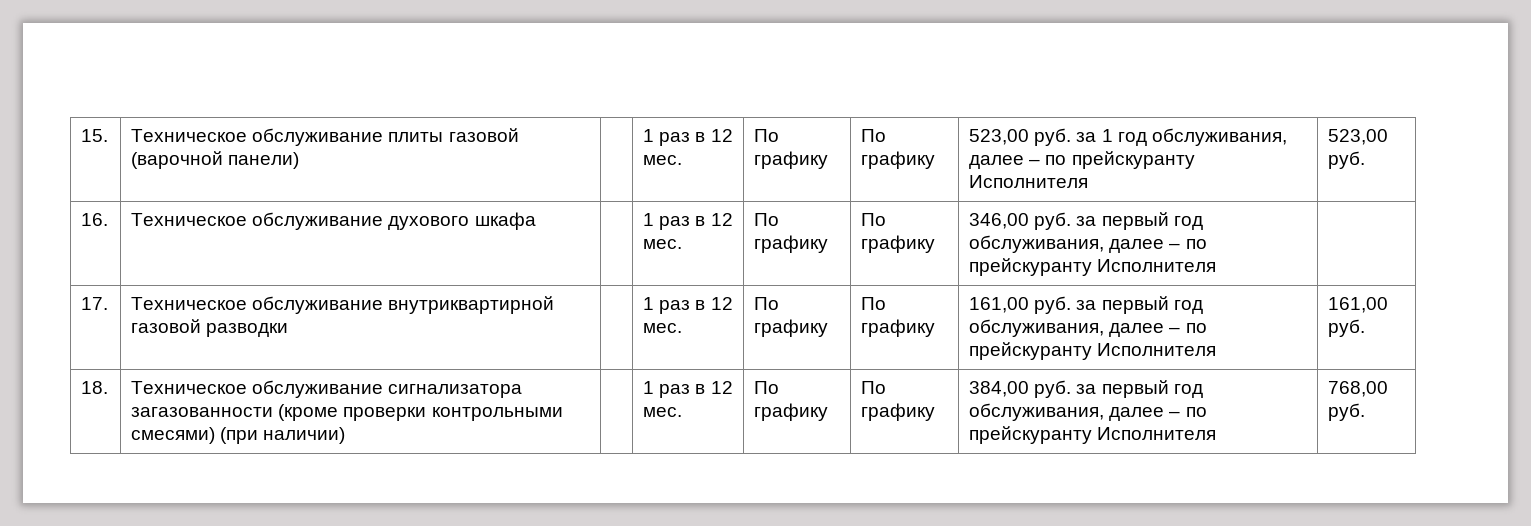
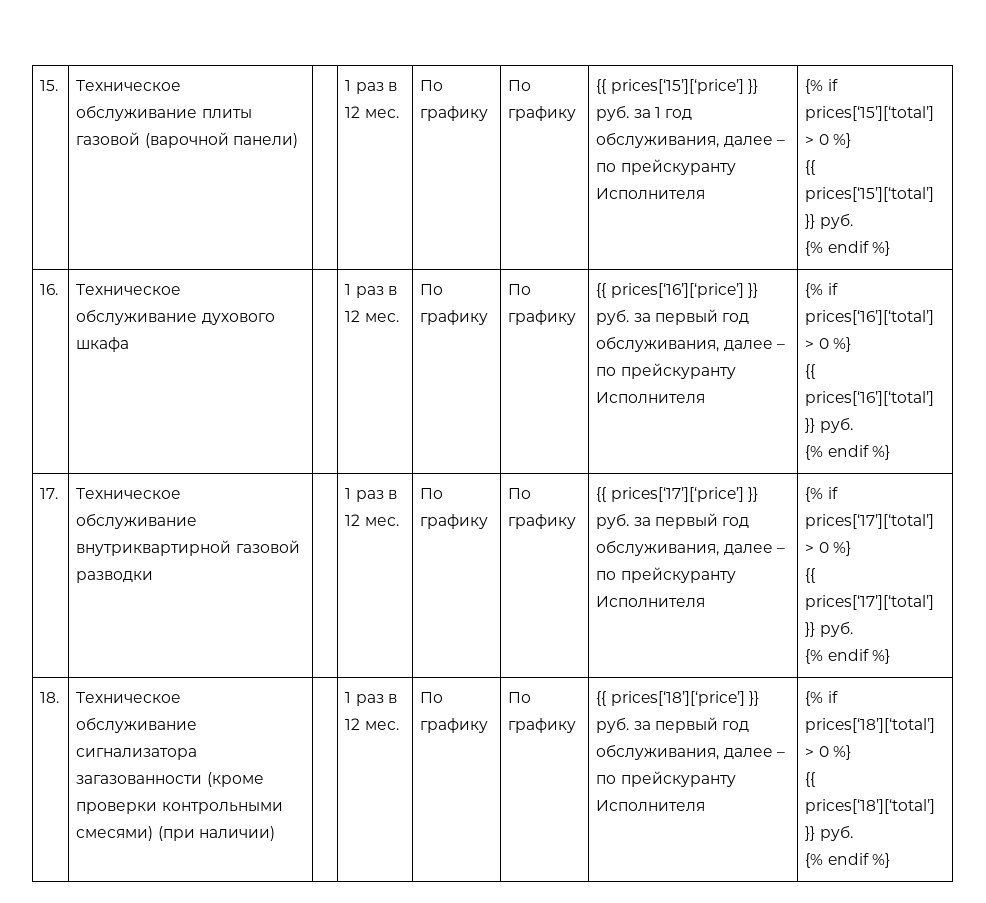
- 523,00 руб. за 1 год обслуживания, далее – по прейскуранту Исполнителя | 523,00 руб.
+ {{ prices[‘15’][‘price’] }} руб. за 1 год обслуживания, далее – по прейскуранту Исполнителя | {% if prices[‘15’][‘total’] > 0 %}
+ {{ prices[‘15’][‘total’] }} руб.
+ {% endif %}
- 16. | Техническое обслуживание духового шкафа | | 1 раз в 12 мес. | По графику | По графику | 346,00 руб. за первый год обслуживания, далее – по прейскуранту Исполнителя |
+ 16. | Техническое обслуживание духового шкафа | | 1 раз в 12 мес. | По графику | По графику | {{ prices[‘16’][‘price’] }} руб. за первый год обслуживания, далее – по прейскуранту Исполнителя | {% if prices[‘16’][‘total’] > 0 %}
+ {{ prices[‘16’][‘total’] }} руб.
+ {% endif %}
- 161,00 руб. за первый год обслуживания, далее – по прейскуранту Исполнителя | 161,00 руб.
+ {{ prices[‘17’][‘price’] }} руб. за первый год обслуживания, далее – по прейскуранту Исполнителя | {% if prices[‘17’][‘total’] > 0 %}
+ {{ prices[‘17’][‘total’] }} руб.
+ {% endif %}
- 384,00 руб. за первый год обслуживания, далее – по прейскуранту Исполнителя
+ {{ prices[‘18’][‘price’] }} руб. за первый год обслуживания, далее – по прейскуранту Исполнителя
- 768,00 руб.
+ {% if prices[‘18’][‘total’] > 0 %}
+ {{ prices[‘18’][‘total’] }} руб.
+ {% endif %}

